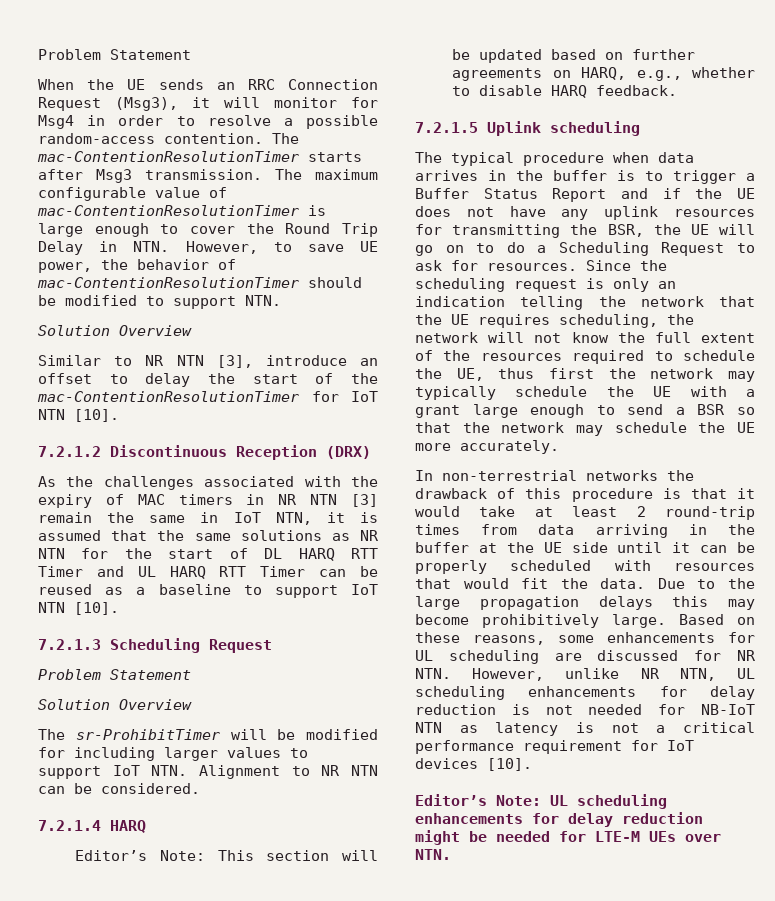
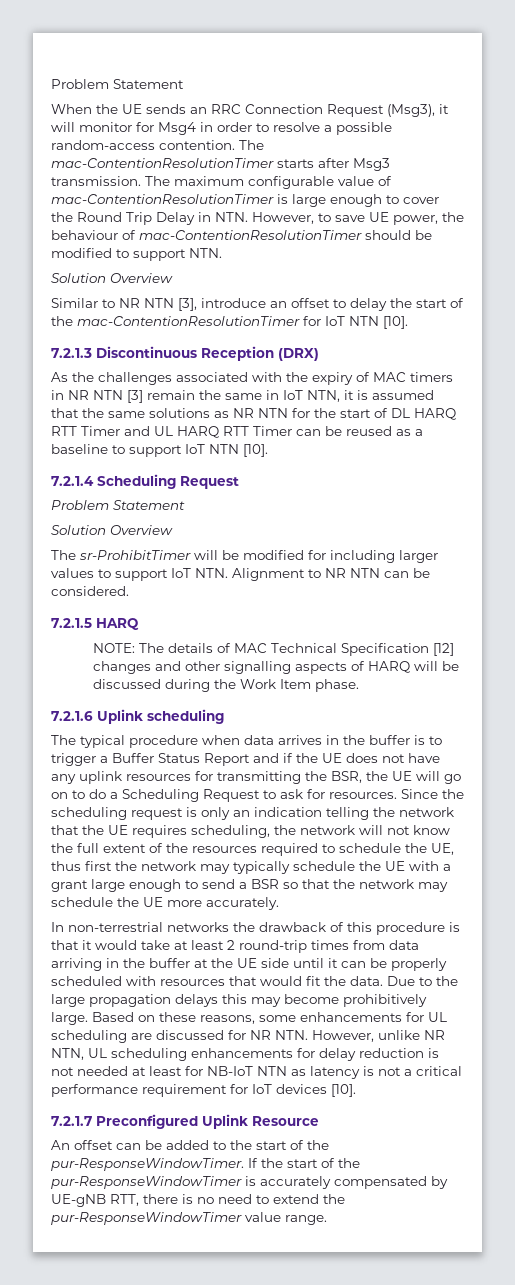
- The maximum configurable value of mac-ContentionResolutionTimer is large enough to cover the Round Trip Delay in NTN. However, to save UE power, the behavior of mac-ContentionResolutionTimer should be modified to support NTN.
+ The maximum configurable value of mac-ContentionResolutionTimer is large enough to cover the Round Trip Delay in NTN. However, to save UE power, the behaviour of mac-ContentionResolutionTimer should be modified to support NTN.
- 7.2.1.2 Discontinuous Reception (DRX)
+ 7.2.1.3 Discontinuous Reception (DRX)
- 7.2.1.3 Scheduling Request
+ 7.2.1.4 Scheduling Request
- 7.2.1.4 HARQ
+ 7.2.1.5 HARQ
- Editor’s Note: This section will be updated based on further agreements on HARQ, e.g., whether to disable HARQ feedback.
- 7.2.1.5 Uplink scheduling
+ NOTE: The details of MAC Technical Specification [12] changes and other signalling aspects of HARQ will be discussed during the Work Item phase.
+ 7.2.1.6 Uplink scheduling
- Based on these reasons, some enhancements for UL scheduling are discussed for NR NTN. However, unlike NR NTN, UL scheduling enhancements for delay reduction is not needed for NB-IoT NTN as latency is not a critical performance requirement for IoT devices [10].
+ Based on these reasons, some enhancements for UL scheduling are discussed for NR NTN. However, unlike NR NTN, UL scheduling enhancements for delay reduction is not needed at least for NB-IoT NTN as latency is not a critical performance requirement for IoT devices [10].
- Editor’s Note: UL scheduling enhancements for delay reduction might be needed for LTE-M UEs over NTN.
+ 7.2.1.7 Preconfigured Uplink Resource
+ An offset can be added to the start of the pur-ResponseWindowTimer. If the start of the pur-ResponseWindowTimer is accurately compensated by UE-gNB RTT, there is no need to extend the pur-ResponseWindowTimer value range.

